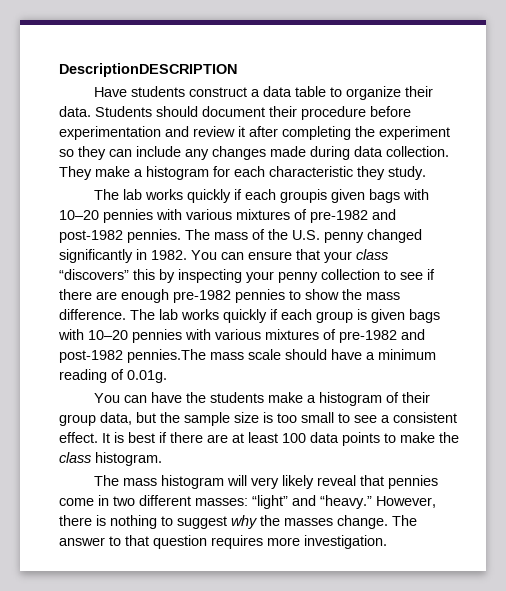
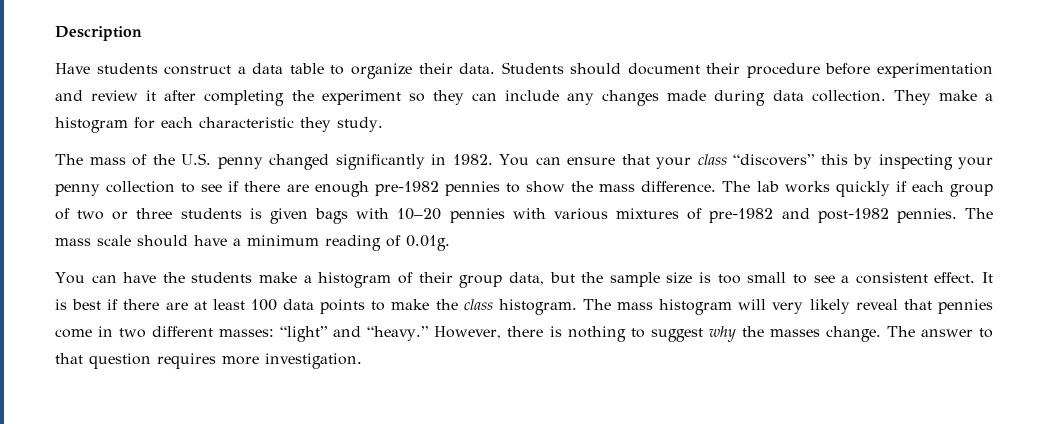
- DescriptionDESCRIPTION
+ Description
- The lab works quickly if each groupis given bags with 10–20 pennies with various mixtures of pre-1982 and post-1982 pennies. The mass of the U.S. penny changed significantly in 1982.
+ The mass of the U.S. penny changed significantly in 1982.
- The lab works quickly if each group is given bags with 10–20 pennies with various mixtures of pre-1982 and post-1982 pennies.The mass scale should have a minimum reading of 0.01g.
+ The lab works quickly if each group of two or three students is given bags with 10–20 pennies with various mixtures of pre-1982 and post-1982 pennies. The mass scale should have a minimum reading of 0.01g.
- It is best if there are at least 100 data points to make the class histogram.
- The mass histogram will very likely reveal that pennies come in two different masses: “light” and “heavy.”
+ It is best if there are at least 100 data points to make the class histogram. The mass histogram will very likely reveal that pennies come in two different masses: “light” and “heavy.”

